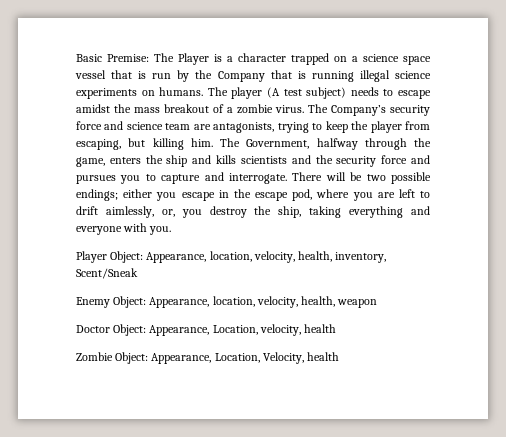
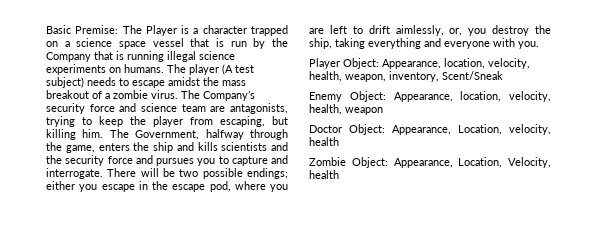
- Player Object: Appearance, location, velocity, health, inventory, Scent/Sneak
+ Player Object: Appearance, location, velocity, health, weapon, inventory, Scent/Sneak

